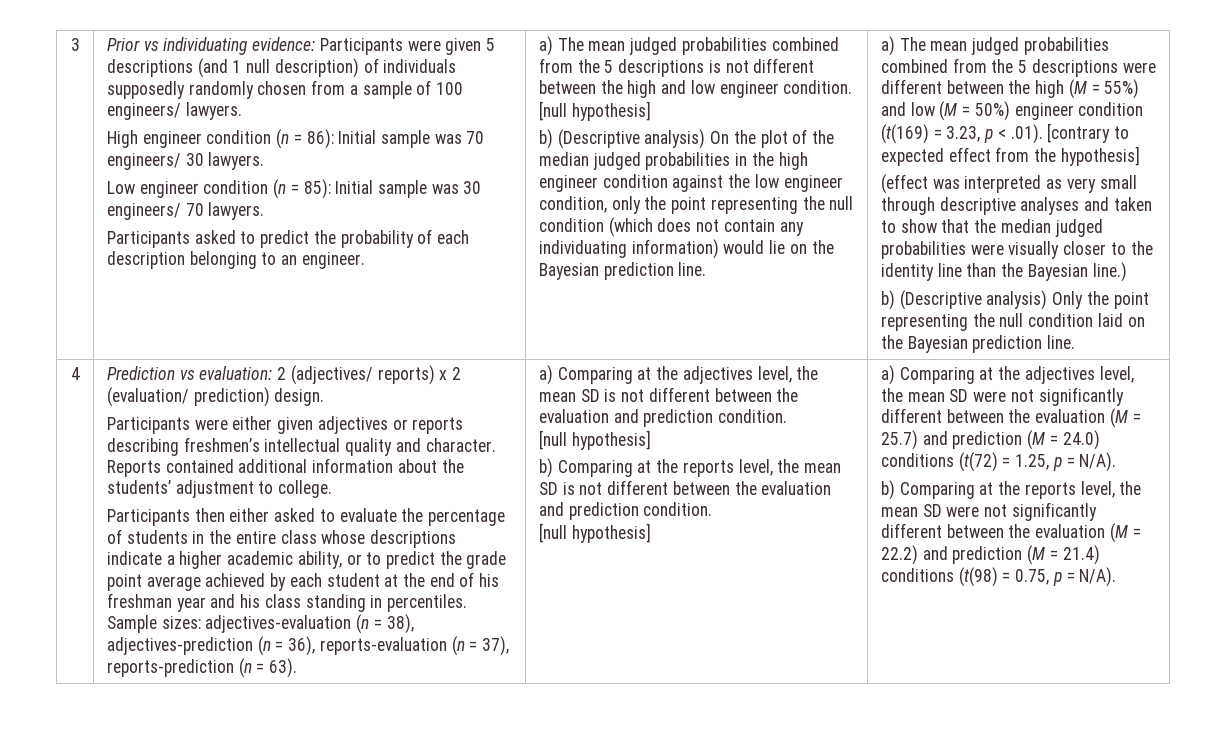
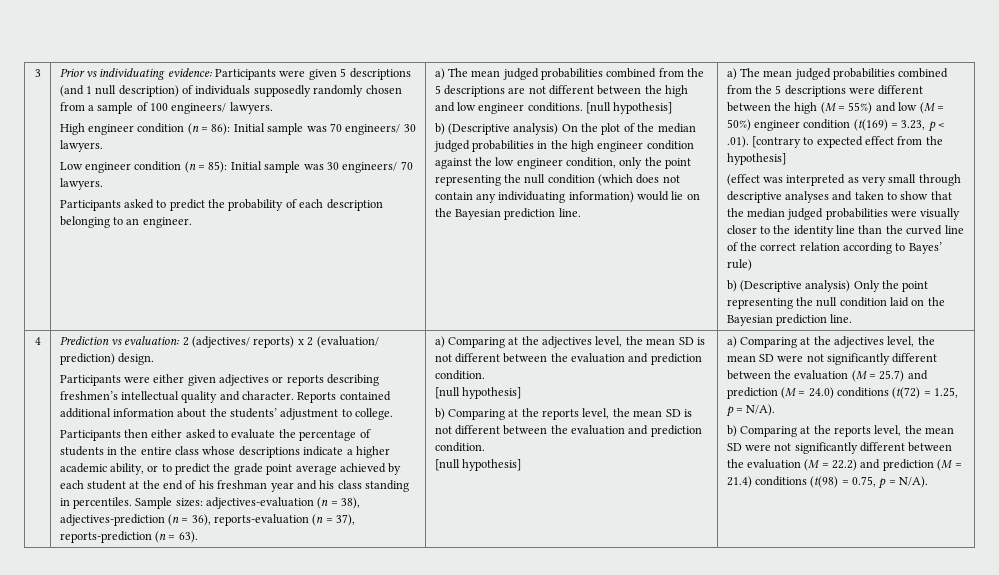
- a) The mean judged probabilities combined from the 5 descriptions is not different between the high and low engineer condition.
+ a) The mean judged probabilities combined from the 5 descriptions are not different between the high and low engineer conditions.
- (effect was interpreted as very small through descriptive analyses and taken to show that the median judged probabilities were visually closer to the identity line than the Bayesian line.)
+ (effect was interpreted as very small through descriptive analyses and taken to show that the median judged probabilities were visually closer to the identity line than the curved line of the correct relation according to Bayes’ rule)

